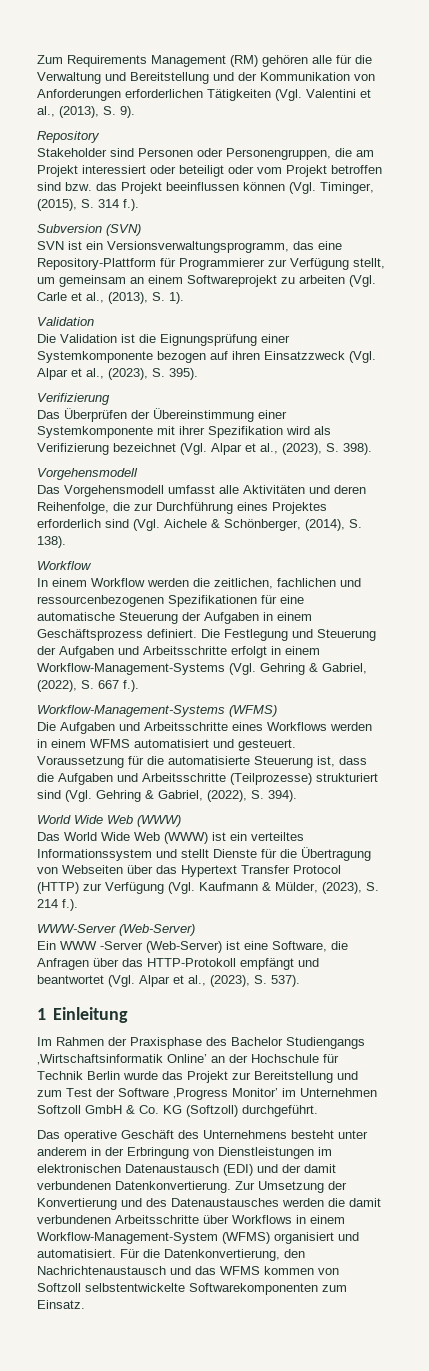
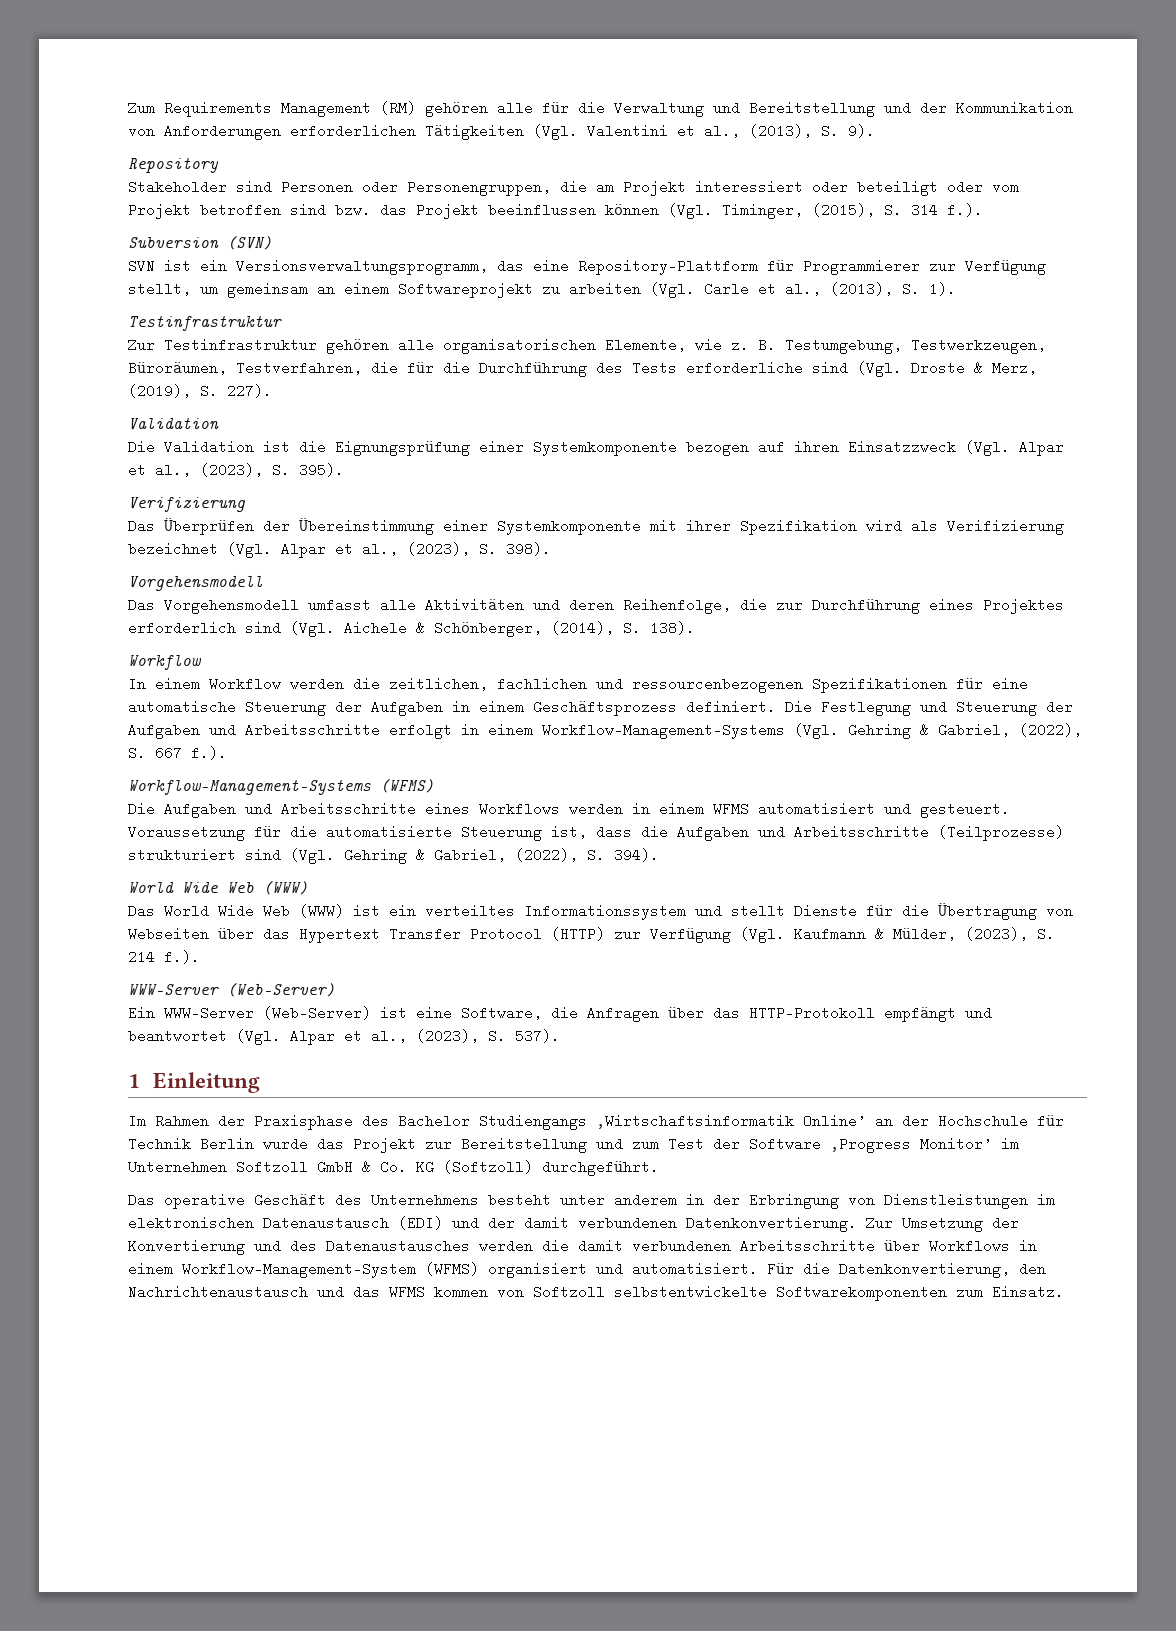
  SVN ist ein Versionsverwaltungsprogramm, das eine Repository-Plattform für Programmierer zur Verfügung stellt, um gemeinsam an einem Softwareprojekt zu arbeiten (Vgl. Carle et al., (2013), S. 1).
+ Testinfrastruktur
+ Zur Testinfrastruktur gehören alle organisatorischen Elemente, wie z. B. Testumgebung, Testwerkzeugen, Büroräumen, Testverfahren, die für die Durchführung des Tests erforderliche sind (Vgl. Droste & Merz, (2019), S. 227).
- Ein WWW -Server (Web-Server) ist eine Software, die Anfragen über das HTTP-Protokoll empfängt und beantwortet (Vgl. Alpar et al., (2023), S. 537).
+ Ein WWW-Server (Web-Server) ist eine Software, die Anfragen über das HTTP-Protokoll empfängt und beantwortet (Vgl. Alpar et al., (2023), S. 537).

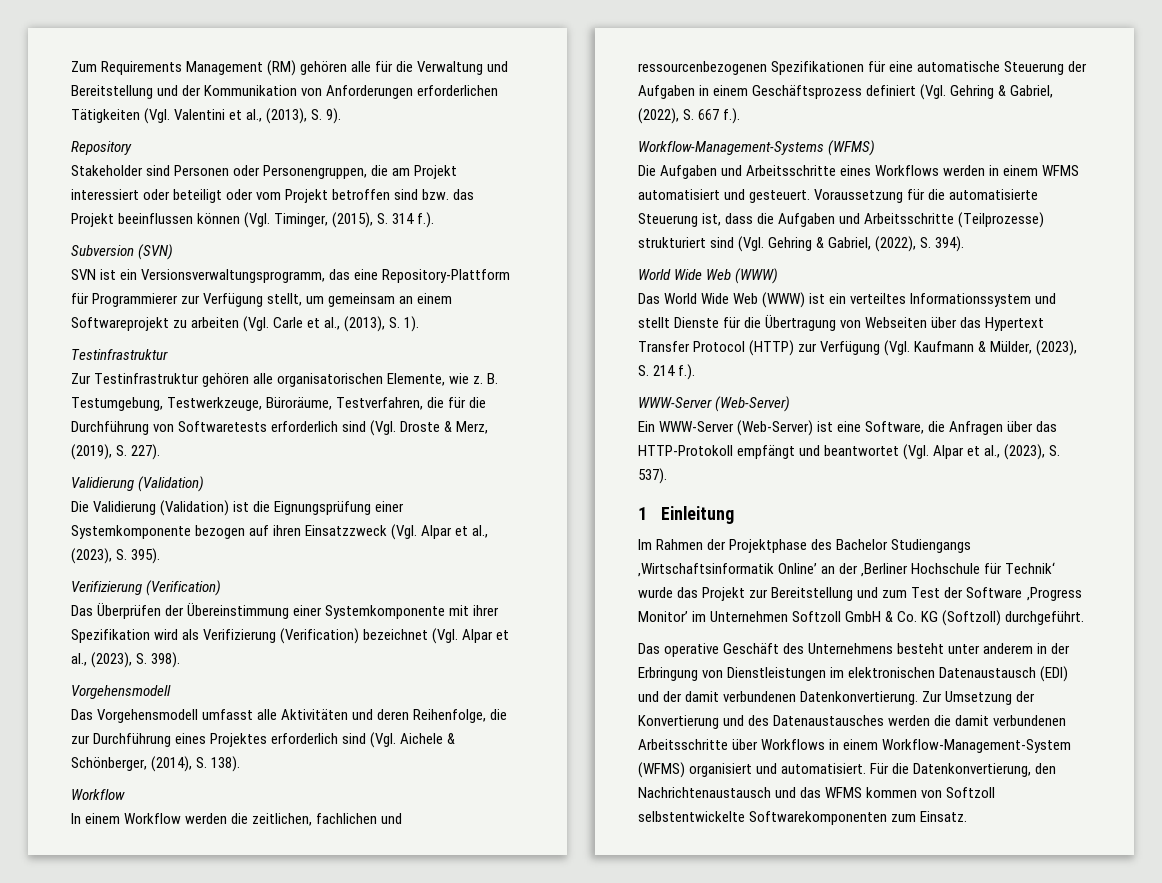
- B. Testumgebung, Testwerkzeugen, Büroräumen, Testverfahren, die für die Durchführung des Tests erforderliche sind (Vgl. Droste & Merz, (2019), S. 227).
- Validation
- Die Validation ist die Eignungsprüfung einer Systemkomponente bezogen auf ihren Einsatzzweck (Vgl. Alpar et al., (2023), S. 395).
- Verifizierung
+ B. Testumgebung, Testwerkzeuge, Büroräume, Testverfahren, die für die Durchführung von Softwaretests erforderlich sind (Vgl. Droste & Merz, (2019), S. 227).
+ Validierung (Validation)
+ Die Validierung (Validation) ist die Eignungsprüfung einer Systemkomponente bezogen auf ihren Einsatzzweck (Vgl. Alpar et al., (2023), S. 395).
+ Verifizierung (Verification)
- Das Überprüfen der Übereinstimmung einer Systemkomponente mit ihrer Spezifikation wird als Verifizierung bezeichnet (Vgl. Alpar et al., (2023), S. 398).
+ Das Überprüfen der Übereinstimmung einer Systemkomponente mit ihrer Spezifikation wird als Verifizierung (Verification) bezeichnet (Vgl. Alpar et al., (2023), S. 398).
- In einem Workflow werden die zeitlichen, fachlichen und ressourcenbezogenen Spezifikationen für eine automatische Steuerung der Aufgaben in einem Geschäftsprozess definiert. Die Festlegung und Steuerung der Aufgaben und Arbeitsschritte erfolgt in einem Workflow-Management-Systems (Vgl. Gehring & Gabriel, (2022), S. 667 f.).
+ In einem Workflow werden die zeitlichen, fachlichen und ressourcenbezogenen Spezifikationen für eine automatische Steuerung der Aufgaben in einem Geschäftsprozess definiert (Vgl. Gehring & Gabriel, (2022), S. 667 f.).
- Im Rahmen der Praxisphase des Bachelor Studiengangs ‚Wirtschaftsinformatik Online’ an der Hochschule für Technik Berlin wurde das Projekt zur Bereitstellung und zum Test der Software ‚Progress Monitor’ im Unternehmen Softzoll GmbH & Co. KG (Softzoll) durchgeführt.
+ Im Rahmen der Projektphase des Bachelor Studiengangs ‚Wirtschaftsinformatik Online’ an der ‚Berliner Hochschule für Technik‘ wurde das Projekt zur Bereitstellung und zum Test der Software ‚Progress Monitor’ im Unternehmen Softzoll GmbH & Co. KG (Softzoll) durchgeführt.

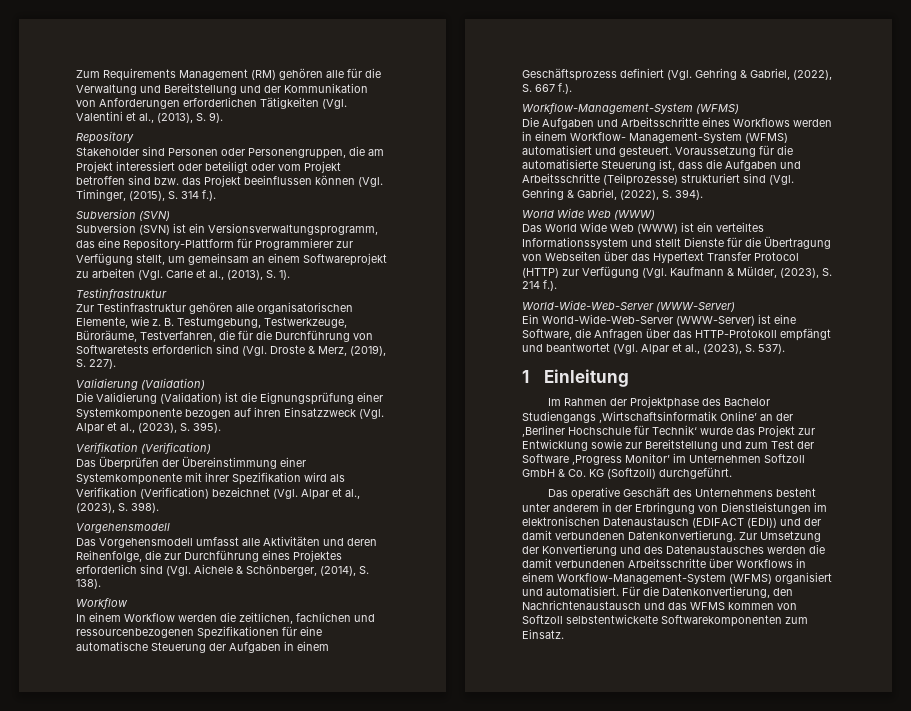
- SVN ist ein Versionsverwaltungsprogramm, das eine Repository-Plattform für Programmierer zur Verfügung stellt, um gemeinsam an einem Softwareprojekt zu arbeiten (Vgl. Carle et al., (2013), S. 1).
+ Subversion (SVN) ist ein Versionsverwaltungsprogramm, das eine Repository-Plattform für Programmierer zur Verfügung stellt, um gemeinsam an einem Softwareprojekt zu arbeiten (Vgl. Carle et al., (2013), S. 1).
  Die Validierung (Validation) ist die Eignungsprüfung einer Systemkomponente bezogen auf ihren Einsatzzweck (Vgl. Alpar et al., (2023), S. 395).
- Verifizierung (Verification)
+ Verifikation (Verification)
- Das Überprüfen der Übereinstimmung einer Systemkomponente mit ihrer Spezifikation wird als Verifizierung (Verification) bezeichnet (Vgl. Alpar et al., (2023), S. 398).
+ Das Überprüfen der Übereinstimmung einer Systemkomponente mit ihrer Spezifikation wird als Verifikation (Verification) bezeichnet (Vgl. Alpar et al., (2023), S. 398).
  In einem Workflow werden die zeitlichen, fachlichen und ressourcenbezogenen Spezifikationen für eine automatische Steuerung der Aufgaben in einem Geschäftsprozess definiert (Vgl. Gehring & Gabriel, (2022), S. 667 f.).
- Workflow-Management-Systems (WFMS)
+ Workflow-Management-System (WFMS)
- Die Aufgaben und Arbeitsschritte eines Workflows werden in einem WFMS automatisiert und gesteuert.
+ Die Aufgaben und Arbeitsschritte eines Workflows werden in einem Workflow- Management-System (WFMS) automatisiert und gesteuert.
  Das World Wide Web (WWW) ist ein verteiltes Informationssystem und stellt Dienste für die Übertragung von Webseiten über das Hypertext Transfer Protocol (HTTP) zur Verfügung (Vgl. Kaufmann & Mülder, (2023), S. 214 f.).
- WWW-Server (Web-Server)
+ World-Wide-Web-Server (WWW-Server)
- Ein WWW-Server (Web-Server) ist eine Software, die Anfragen über das HTTP-Protokoll empfängt und beantwortet (Vgl. Alpar et al., (2023), S. 537).
+ Ein World-Wide-Web-Server (WWW-Server) ist eine Software, die Anfragen über das HTTP-Protokoll empfängt und beantwortet (Vgl. Alpar et al., (2023), S. 537).
- Im Rahmen der Projektphase des Bachelor Studiengangs ‚Wirtschaftsinformatik Online’ an der ‚Berliner Hochschule für Technik‘ wurde das Projekt zur Bereitstellung und zum Test der Software ‚Progress Monitor’ im Unternehmen Softzoll GmbH & Co. KG (Softzoll) durchgeführt.
+ Im Rahmen der Projektphase des Bachelor Studiengangs ‚Wirtschaftsinformatik Online’ an der ‚Berliner Hochschule für Technik‘ wurde das Projekt zur Entwicklung sowie zur Bereitstellung und zum Test der Software ‚Progress Monitor’ im Unternehmen Softzoll GmbH & Co. KG (Softzoll) durchgeführt.
- Das operative Geschäft des Unternehmens besteht unter anderem in der Erbringung von Dienstleistungen im elektronischen Datenaustausch (EDI) und der damit verbundenen Datenkonvertierung.
+ Das operative Geschäft des Unternehmens besteht unter anderem in der Erbringung von Dienstleistungen im elektronischen Datenaustausch (EDIFACT (EDI)) und der damit verbundenen Datenkonvertierung.

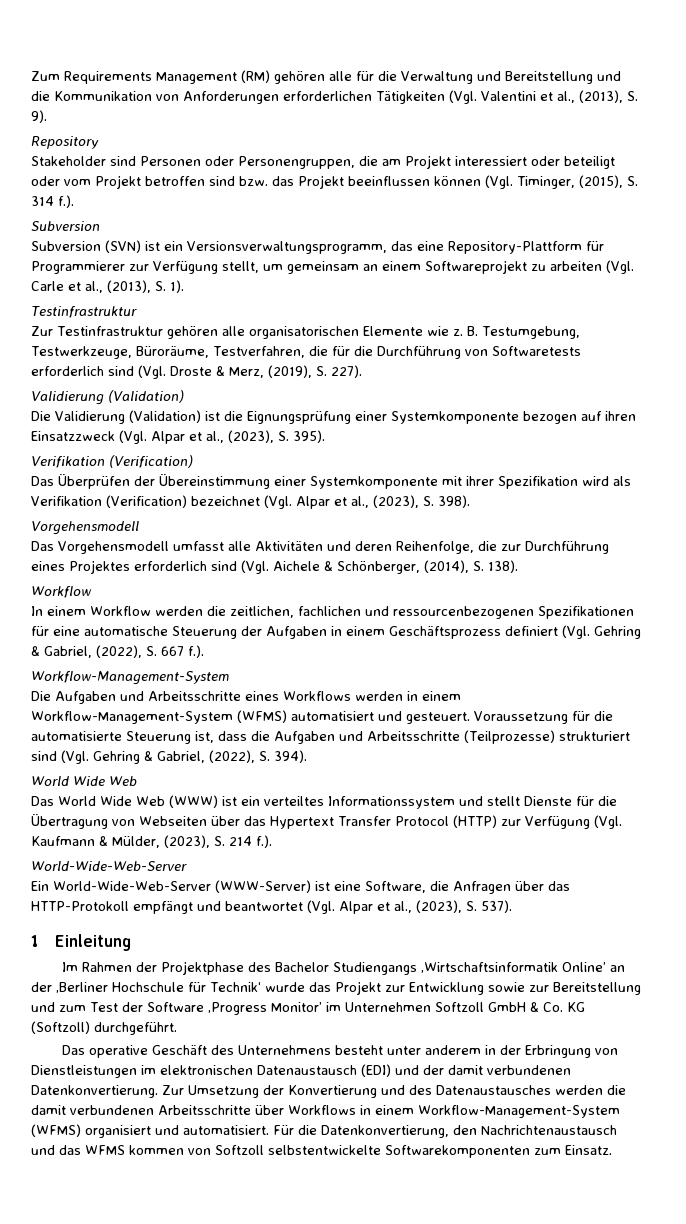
- Zum Requirements Management (RM) gehören alle für die Verwaltung und Bereitstellung und der Kommunikation von Anforderungen erforderlichen Tätigkeiten (Vgl. Valentini et al., (2013), S. 9).
+ Zum Requirements Management (RM) gehören alle für die Verwaltung und Bereitstellung und die Kommunikation von Anforderungen erforderlichen Tätigkeiten (Vgl. Valentini et al., (2013), S. 9).
  Stakeholder sind Personen oder Personengruppen, die am Projekt interessiert oder beteiligt oder vom Projekt betroffen sind bzw. das Projekt beeinflussen können (Vgl. Timinger, (2015), S. 314 f.).
- Subversion (SVN)
+ Subversion
- Zur Testinfrastruktur gehören alle organisatorischen Elemente, wie z.
+ Zur Testinfrastruktur gehören alle organisatorischen Elemente wie z.
  In einem Workflow werden die zeitlichen, fachlichen und ressourcenbezogenen Spezifikationen für eine automatische Steuerung der Aufgaben in einem Geschäftsprozess definiert (Vgl. Gehring & Gabriel, (2022), S. 667 f.).
- Workflow-Management-System (WFMS)
+ Workflow-Management-System
- Die Aufgaben und Arbeitsschritte eines Workflows werden in einem Workflow- Management-System (WFMS) automatisiert und gesteuert.
+ Die Aufgaben und Arbeitsschritte eines Workflows werden in einem Workflow-Management-System (WFMS) automatisiert und gesteuert.
  Voraussetzung für die automatisierte Steuerung ist, dass die Aufgaben und Arbeitsschritte (Teilprozesse) strukturiert sind (Vgl. Gehring & Gabriel, (2022), S. 394).
- World Wide Web (WWW)
+ World Wide Web
  Das World Wide Web (WWW) ist ein verteiltes Informationssystem und stellt Dienste für die Übertragung von Webseiten über das Hypertext Transfer Protocol (HTTP) zur Verfügung (Vgl. Kaufmann & Mülder, (2023), S. 214 f.).
- World-Wide-Web-Server (WWW-Server)
+ World-Wide-Web-Server
- Das operative Geschäft des Unternehmens besteht unter anderem in der Erbringung von Dienstleistungen im elektronischen Datenaustausch (EDIFACT (EDI)) und der damit verbundenen Datenkonvertierung.
+ Das operative Geschäft des Unternehmens besteht unter anderem in der Erbringung von Dienstleistungen im elektronischen Datenaustausch (EDI) und der damit verbundenen Datenkonvertierung.

